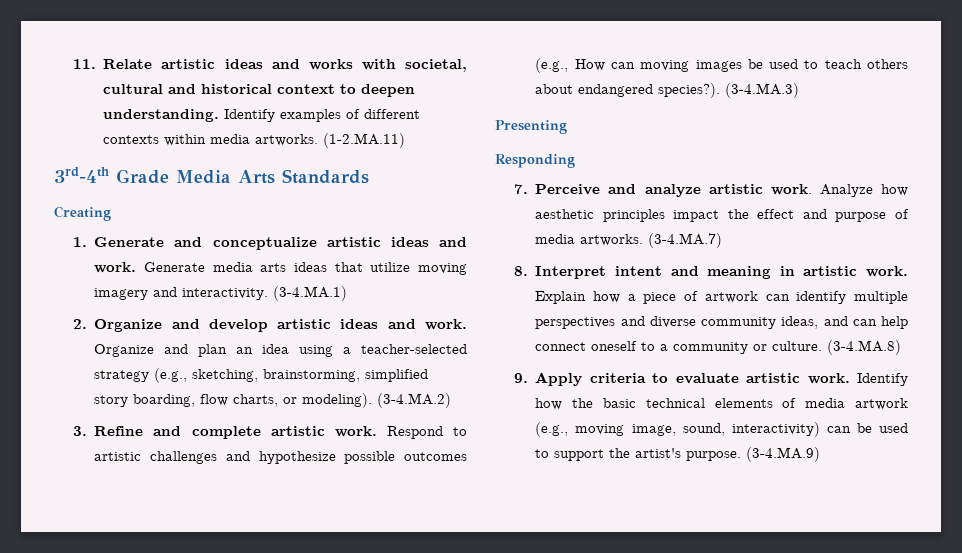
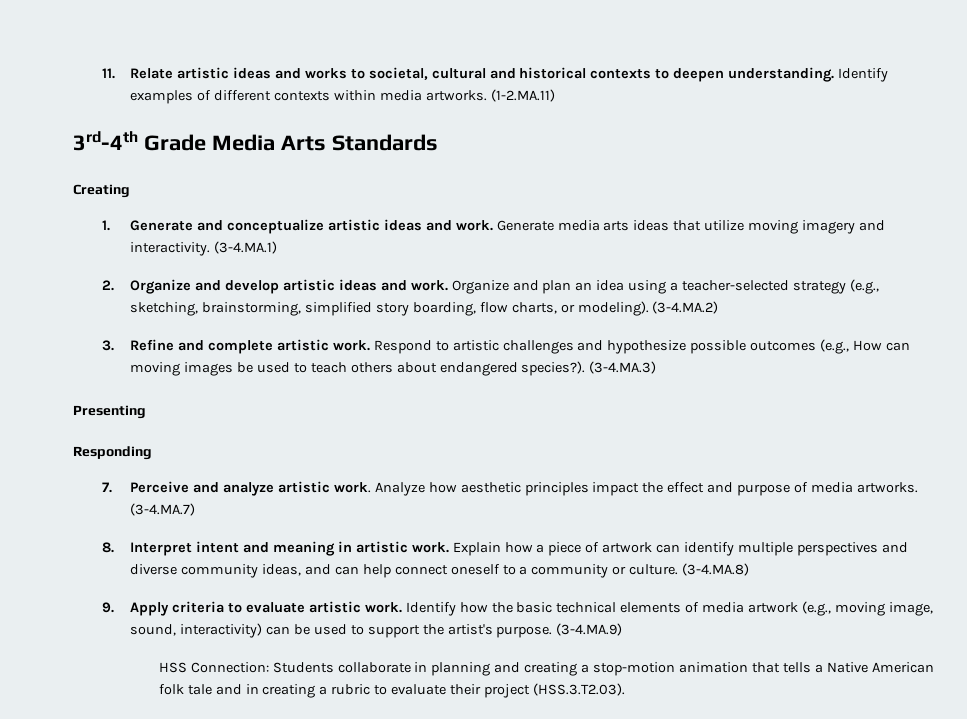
- 11. Relate artistic ideas and works with societal, cultural and historical context to deepen understanding.
+ 11. Relate artistic ideas and works to societal, cultural and historical contexts to deepen understanding.
+ HSS Connection: Students collaborate in planning and creating a stop-motion animation that tells a Native American folk tale and in creating a rubric to evaluate their project (HSS.3.T2.03).

